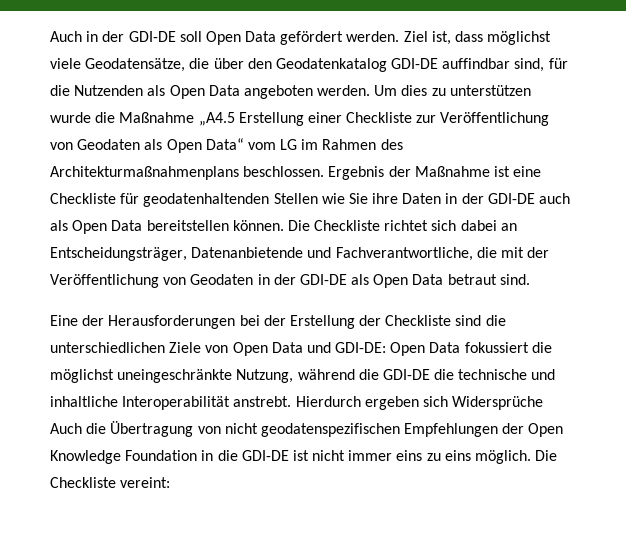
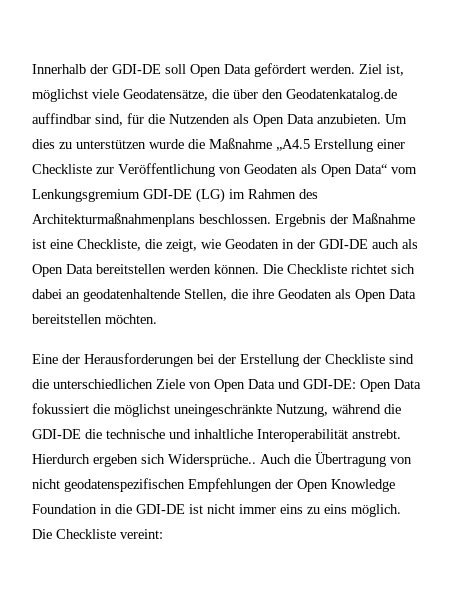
- Auch in der GDI-DE soll Open Data gefördert werden.
+ Innerhalb der GDI-DE soll Open Data gefördert werden.
- Ziel ist, dass möglichst viele Geodatensätze, die über den Geodatenkatalog GDI-DE auffindbar sind, für die Nutzenden als Open Data angeboten werden.
+ Ziel ist, möglichst viele Geodatensätze, die über den Geodatenkatalog.de auffindbar sind, für die Nutzenden als Open Data anzubieten.
- Um dies zu unterstützen wurde die Maßnahme „A4.5 Erstellung einer Checkliste zur Veröffentlichung von Geodaten als Open Data“ vom LG im Rahmen des Architekturmaßnahmenplans beschlossen.
+ Um dies zu unterstützen wurde die Maßnahme „A4.5 Erstellung einer Checkliste zur Veröffentlichung von Geodaten als Open Data“ vom Lenkungsgremium GDI-DE (LG) im Rahmen des Architekturmaßnahmenplans beschlossen.
- Ergebnis der Maßnahme ist eine Checkliste für geodatenhaltenden Stellen wie Sie ihre Daten in der GDI-DE auch als Open Data bereitstellen können.
+ Ergebnis der Maßnahme ist eine Checkliste, die zeigt, wie Geodaten in der GDI-DE auch als Open Data bereitstellen werden können.
- Die Checkliste richtet sich dabei an Entscheidungsträger, Datenanbietende und Fachverantwortliche, die mit der Veröffentlichung von Geodaten in der GDI-DE als Open Data betraut sind.
+ Die Checkliste richtet sich dabei an geodatenhaltende Stellen, die ihre Geodaten als Open Data bereitstellen möchten.
- Hierdurch ergeben sich Widersprüche Auch die Übertragung von nicht geodatenspezifischen Empfehlungen der Open Knowledge Foundation in die GDI-DE ist nicht immer eins zu eins möglich.
+ Hierdurch ergeben sich Widersprüche.. Auch die Übertragung von nicht geodatenspezifischen Empfehlungen der Open Knowledge Foundation in die GDI-DE ist nicht immer eins zu eins möglich.

